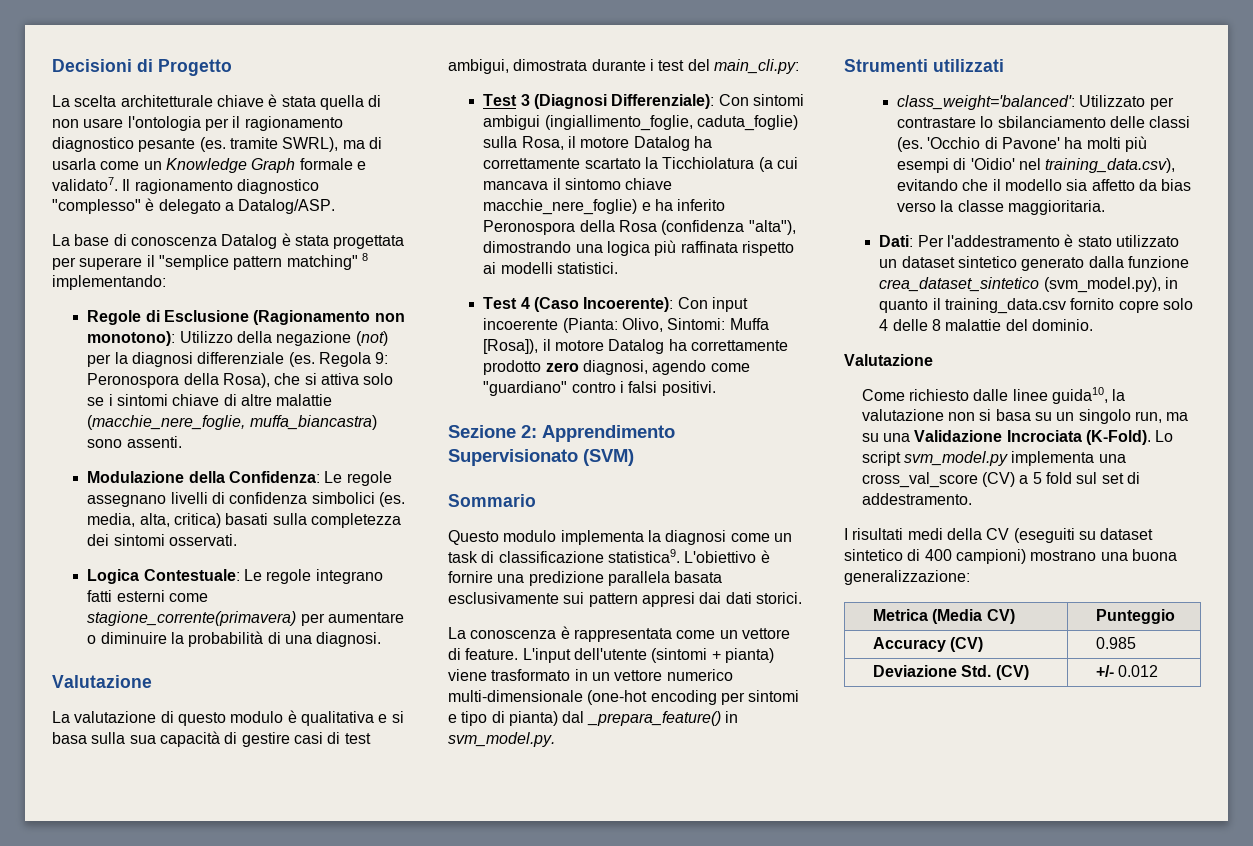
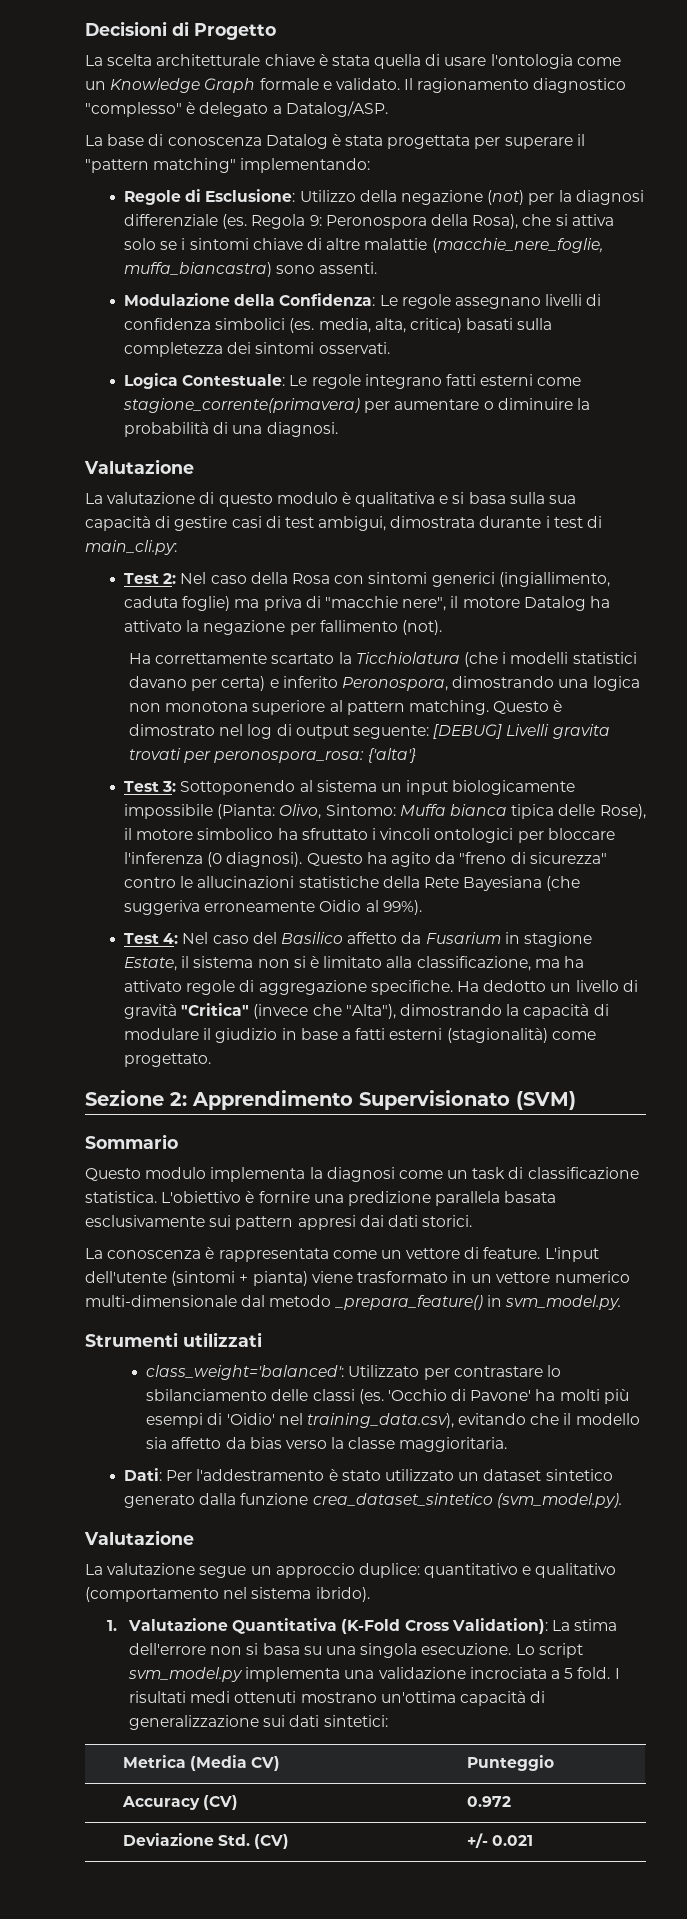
- La scelta architetturale chiave è stata quella di non usare l'ontologia per il ragionamento diagnostico pesante (es. tramite SWRL), ma di usarla come un Knowledge Graph formale e validato7.
+ La scelta architetturale chiave è stata quella di usare l'ontologia come un Knowledge Graph formale e validato.
- La base di conoscenza Datalog è stata progettata per superare il "semplice pattern matching" 8 implementando:
+ La base di conoscenza Datalog è stata progettata per superare il "pattern matching" implementando:
- Regole di Esclusione (Ragionamento non monotono): Utilizzo della negazione (not) per la diagnosi differenziale (es.
+ Regole di Esclusione: Utilizzo della negazione (not) per la diagnosi differenziale (es.
- La valutazione di questo modulo è qualitativa e si basa sulla sua capacità di gestire casi di test ambigui, dimostrata durante i test del main_cli.py:
+ La valutazione di questo modulo è qualitativa e si basa sulla sua capacità di gestire casi di test ambigui, dimostrata durante i test di main_cli.py:
- Test 3 (Diagnosi Differenziale): Con sintomi ambigui (ingiallimento_foglie, caduta_foglie) sulla Rosa, il motore Datalog ha correttamente scartato la Ticchiolatura (a cui mancava il sintomo chiave macchie_nere_foglie) e ha inferito Peronospora della Rosa (confidenza "alta"), dimostrando una logica più raffinata rispetto ai modelli statistici.
- Test 4 (Caso Incoerente): Con input incoerente (Pianta: Olivo, Sintomi: Muffa [Rosa]), il motore Datalog ha correttamente prodotto zero diagnosi, agendo come "guardiano" contro i falsi positivi.
+ Test 2: Nel caso della Rosa con sintomi generici (ingiallimento, caduta foglie) ma priva di "macchie nere", il motore Datalog ha attivato la negazione per fallimento (not).
+ Ha correttamente scartato la Ticchiolatura (che i modelli statistici davano per certa) e inferito Peronospora, dimostrando una logica non monotona superiore al pattern matching. Questo è dimostrato nel log di output seguente: [DEBUG] Livelli gravita trovati per peronospora_rosa: {'alta'}
+ Test 3: Sottoponendo al sistema un input biologicamente impossibile (Pianta: Olivo, Sintomo: Muffa bianca tipica delle Rose), il motore simbolico ha sfruttato i vincoli ontologici per bloccare l'inferenza (0 diagnosi). Questo ha agito da "freno di sicurezza" contro le allucinazioni statistiche della Rete Bayesiana (che suggeriva erroneamente Oidio al 99%).
+ Test 4: Nel caso del Basilico affetto da Fusarium in stagione Estate, il sistema non si è limitato alla classificazione, ma ha attivato regole di aggregazione specifiche. Ha dedotto un livello di gravità "Critica" (invece che "Alta"), dimostrando la capacità di modulare il giudizio in base a fatti esterni (stagionalità) come progettato.
- Questo modulo implementa la diagnosi come un task di classificazione statistica9.
+ Questo modulo implementa la diagnosi come un task di classificazione statistica.
- L'input dell'utente (sintomi + pianta) viene trasformato in un vettore numerico multi-dimensionale (one-hot encoding per sintomi e tipo di pianta) dal _prepara_feature() in svm_model.py.
+ L'input dell'utente (sintomi + pianta) viene trasformato in un vettore numerico multi-dimensionale dal metodo _prepara_feature() in svm_model.py.
- Dati: Per l'addestramento è stato utilizzato un dataset sintetico generato dalla funzione crea_dataset_sintetico (svm_model.py), in quanto il training_data.csv fornito copre solo 4 delle 8 malattie del dominio.
+ Dati: Per l'addestramento è stato utilizzato un dataset sintetico generato dalla funzione crea_dataset_sintetico (svm_model.py).
  Valutazione
- Come richiesto dalle linee guida10, la valutazione non si basa su un singolo run, ma su una Validazione Incrociata (K-Fold).
+ La valutazione segue un approccio duplice: quantitativo e qualitativo (comportamento nel sistema ibrido).
+ 1. Valutazione Quantitativa (K-Fold Cross Validation): La stima dell'errore non si basa su una singola esecuzione.
- Lo script svm_model.py implementa una cross_val_score (CV) a 5 fold sul set di addestramento.
- I risultati medi della CV (eseguiti su dataset sintetico di 400 campioni) mostrano una buona generalizzazione:
+ Lo script svm_model.py implementa una validazione incrociata a 5 fold. I risultati medi ottenuti mostrano un'ottima capacità di generalizzazione sui dati sintetici:
- Accuracy (CV) | 0.985
+ Accuracy (CV) | 0.972
- Deviazione Std. (CV) | +/- 0.012
+ Deviazione Std. (CV) | +/- 0.021

